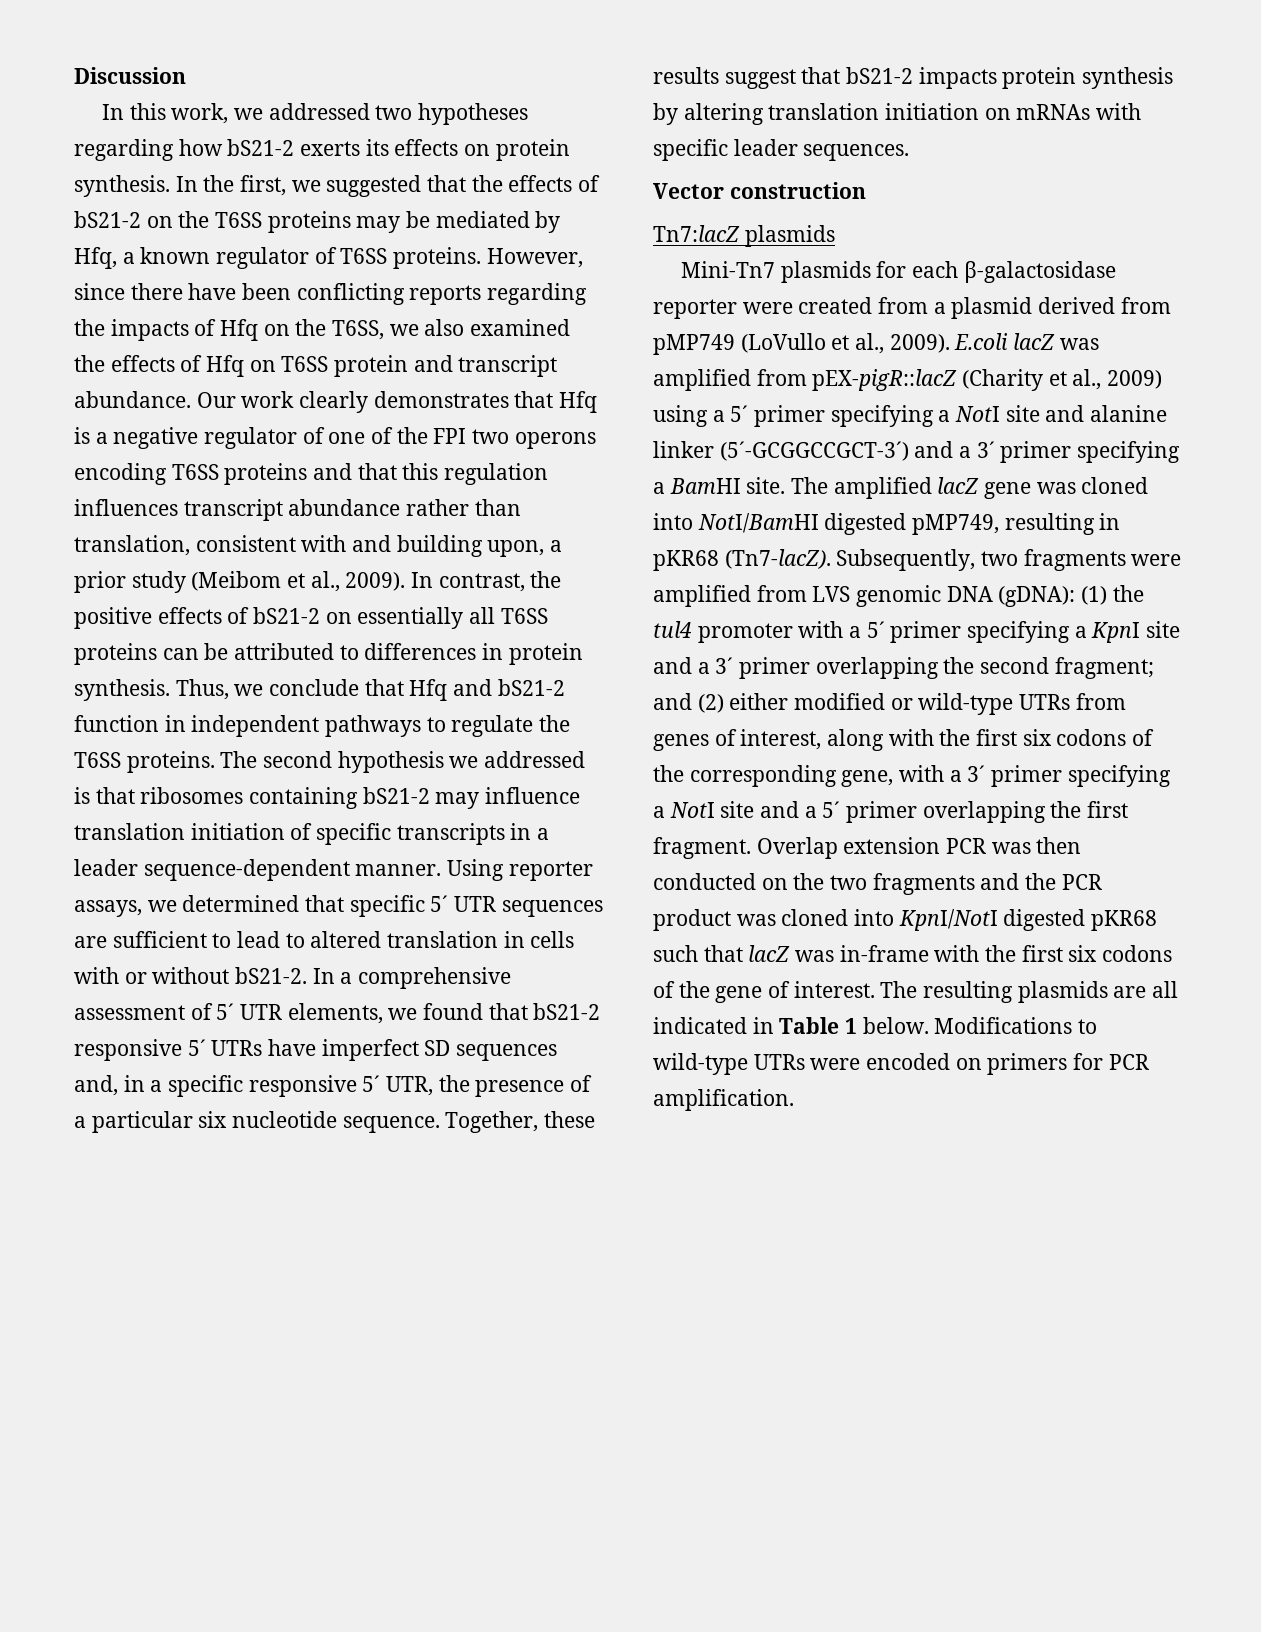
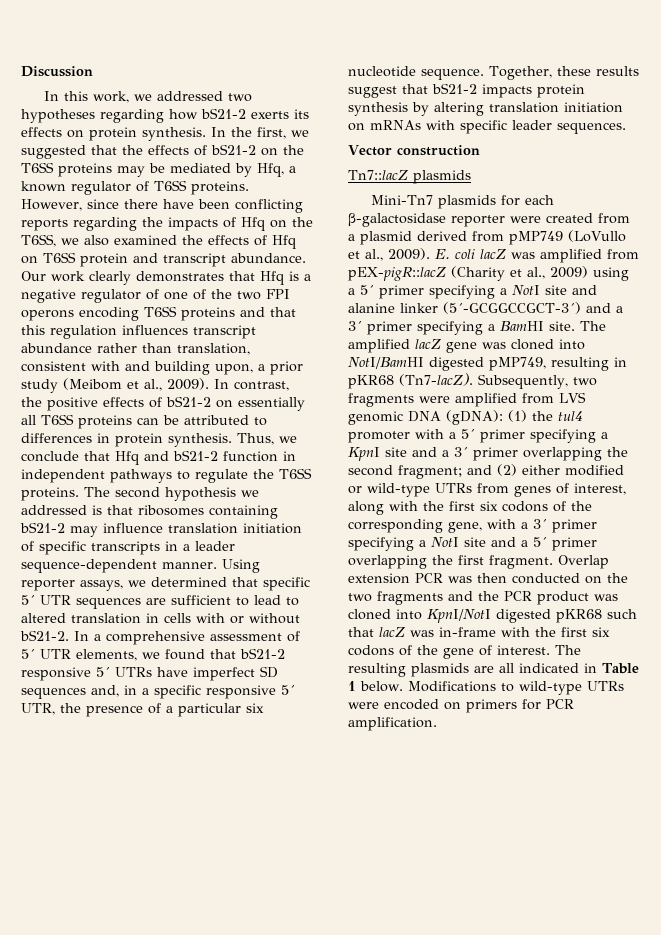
- Our work clearly demonstrates that Hfq is a negative regulator of one of the FPI two operons encoding T6SS proteins and that this regulation influences transcript abundance rather than translation, consistent with and building upon, a prior study (Meibom et al., 2009).
+ Our work clearly demonstrates that Hfq is a negative regulator of one of the two FPI operons encoding T6SS proteins and that this regulation influences transcript abundance rather than translation, consistent with and building upon, a prior study (Meibom et al., 2009).
- Tn7:lacZ plasmids
+ Tn7::lacZ plasmids
- E.coli lacZ was amplified from pEX-pigR::lacZ (Charity et al., 2009) using a 5´ primer specifying a NotI site and alanine linker (5´-GCGGCCGCT-3´) and a 3´ primer specifying a BamHI site.
+ E. coli lacZ was amplified from pEX-pigR::lacZ (Charity et al., 2009) using a 5´ primer specifying a NotI site and alanine linker (5´-GCGGCCGCT-3´) and a 3´ primer specifying a BamHI site.

